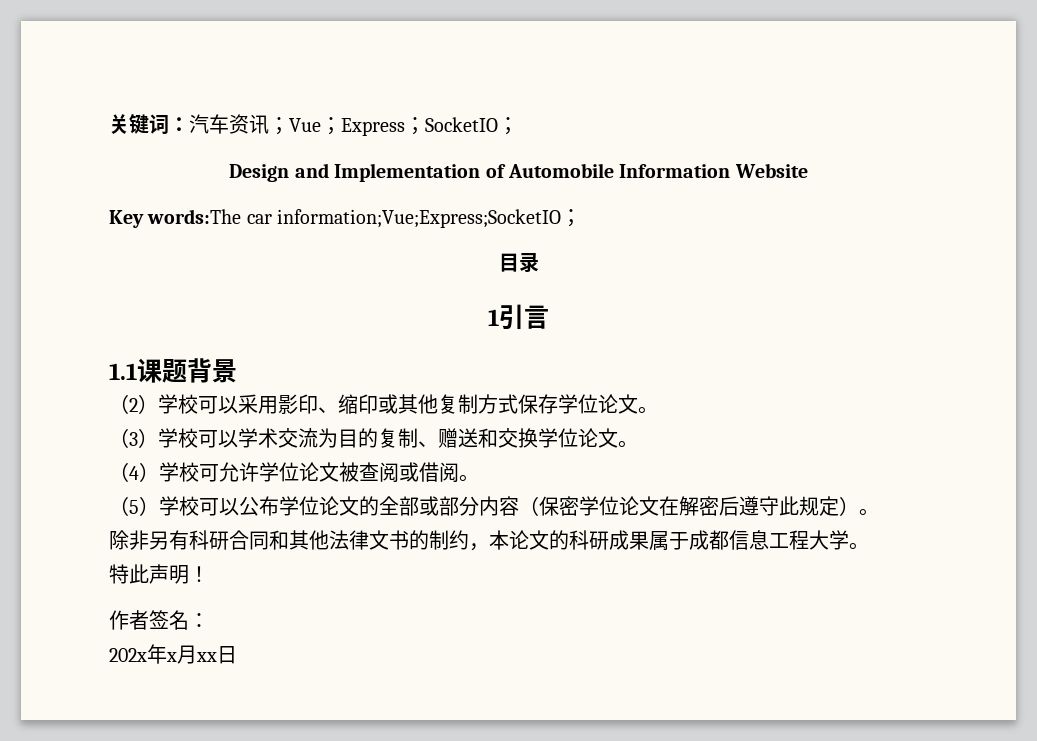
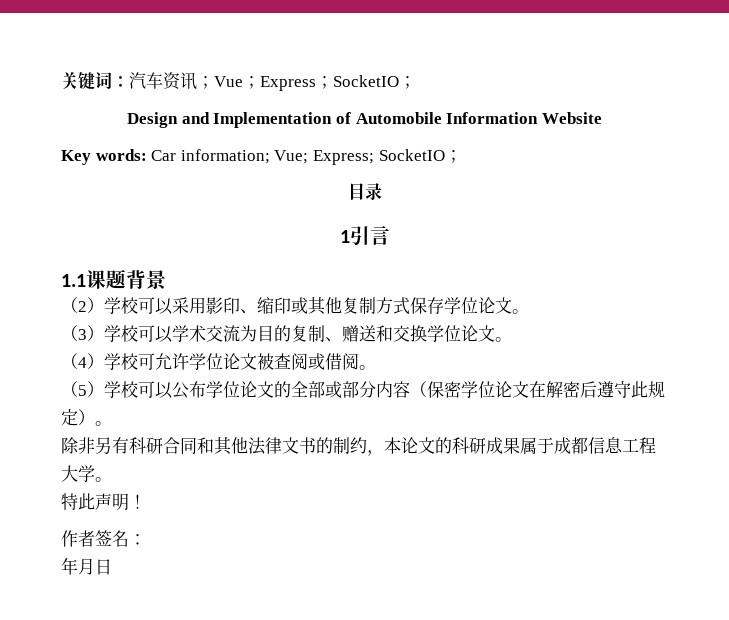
- Key words:The car information;Vue;Express;SocketIO；
+ Key words: Car information; Vue; Express; SocketIO；
- 202x年x月xx日
+ 年月日

